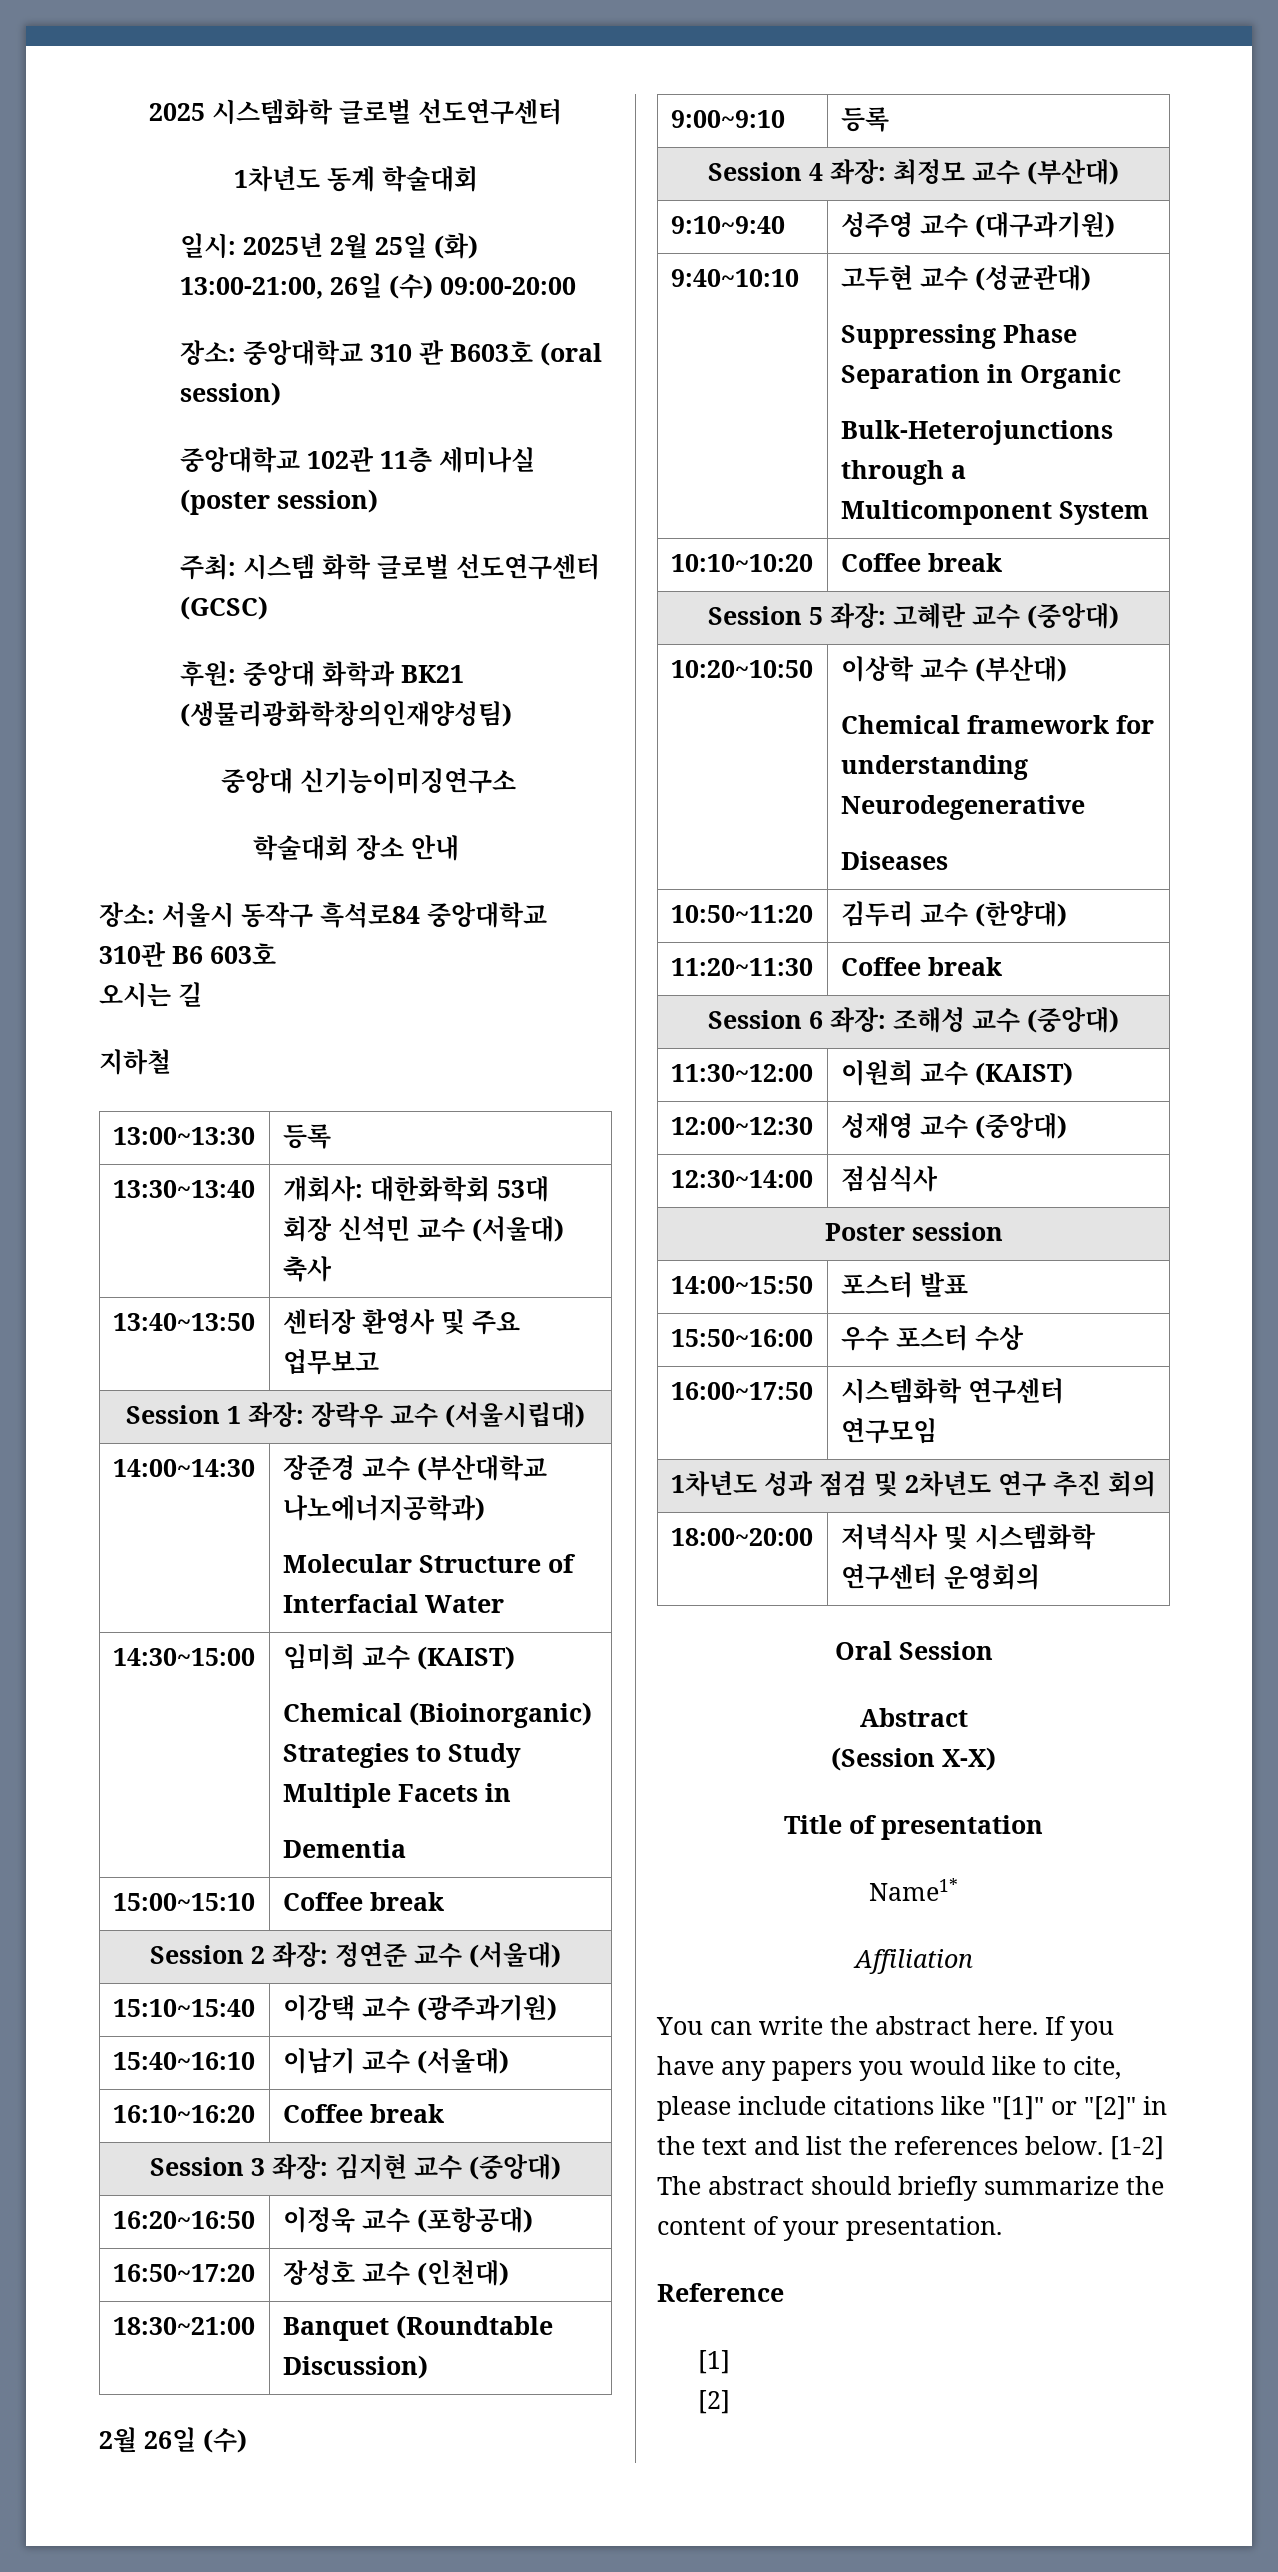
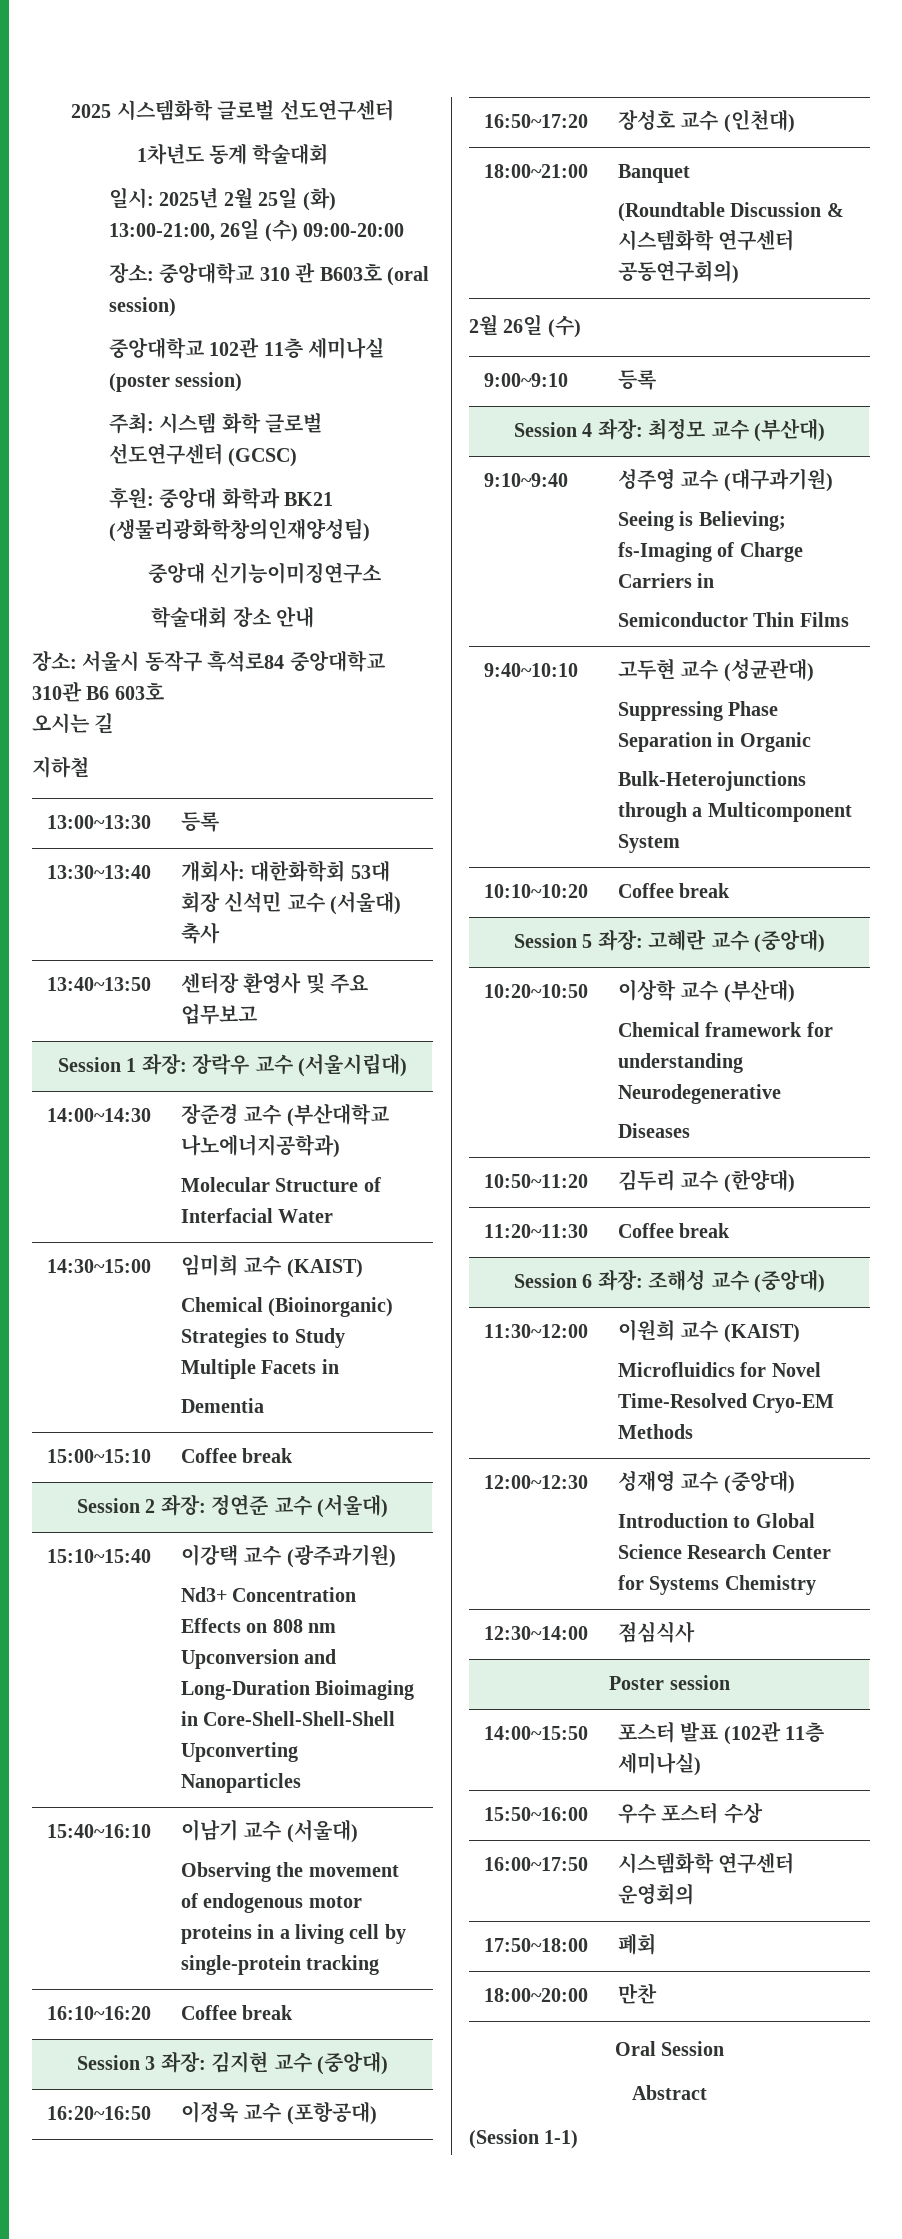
  15:10~15:40 | 이강택 교수 (광주과기원)
+ Nd3+ Concentration Effects on 808 nm Upconversion and Long-Duration Bioimaging in Core-Shell-Shell-Shell Upconverting Nanoparticles
  15:40~16:10 | 이남기 교수 (서울대)
+ Observing the movement of endogenous motor proteins in a living cell by single-protein tracking
- 18:30~21:00 | Banquet (Roundtable Discussion)
+ 18:00~21:00 | Banquet
+ (Roundtable Discussion & 시스템화학 연구센터 공동연구회의)
  9:10~9:40 | 성주영 교수 (대구과기원)
+ Seeing is Believing; fs-Imaging of Charge Carriers in
+ Semiconductor Thin Films
  11:30~12:00 | 이원희 교수 (KAIST)
+ Microfluidics for Novel Time-Resolved Cryo-EM Methods
  12:00~12:30 | 성재영 교수 (중앙대)
+ Introduction to Global Science Research Center for Systems Chemistry
- 14:00~15:50 | 포스터 발표
+ 14:00~15:50 | 포스터 발표 (102관 11층 세미나실)
- 16:00~17:50 | 시스템화학 연구센터 연구모임
- 1차년도 성과 점검 및 2차년도 연구 추진 회의
- 18:00~20:00 | 저녁식사 및 시스템화학 연구센터 운영회의
+ 16:00~17:50 | 시스템화학 연구센터 운영회의
+ 17:50~18:00 | 폐회
+ 18:00~20:00 | 만찬
  Oral Session
  Abstract
- (Session X-X)
- Title of presentation
- Name1*
- Affiliation
- You can write the abstract here. If you have any papers you would like to cite, please include citations like "[1]" or "[2]" in the text and list the references below. [1-2] The abstract should briefly summarize the content of your presentation.
- Reference
- [1]
- [2]
+ (Session 1-1)

